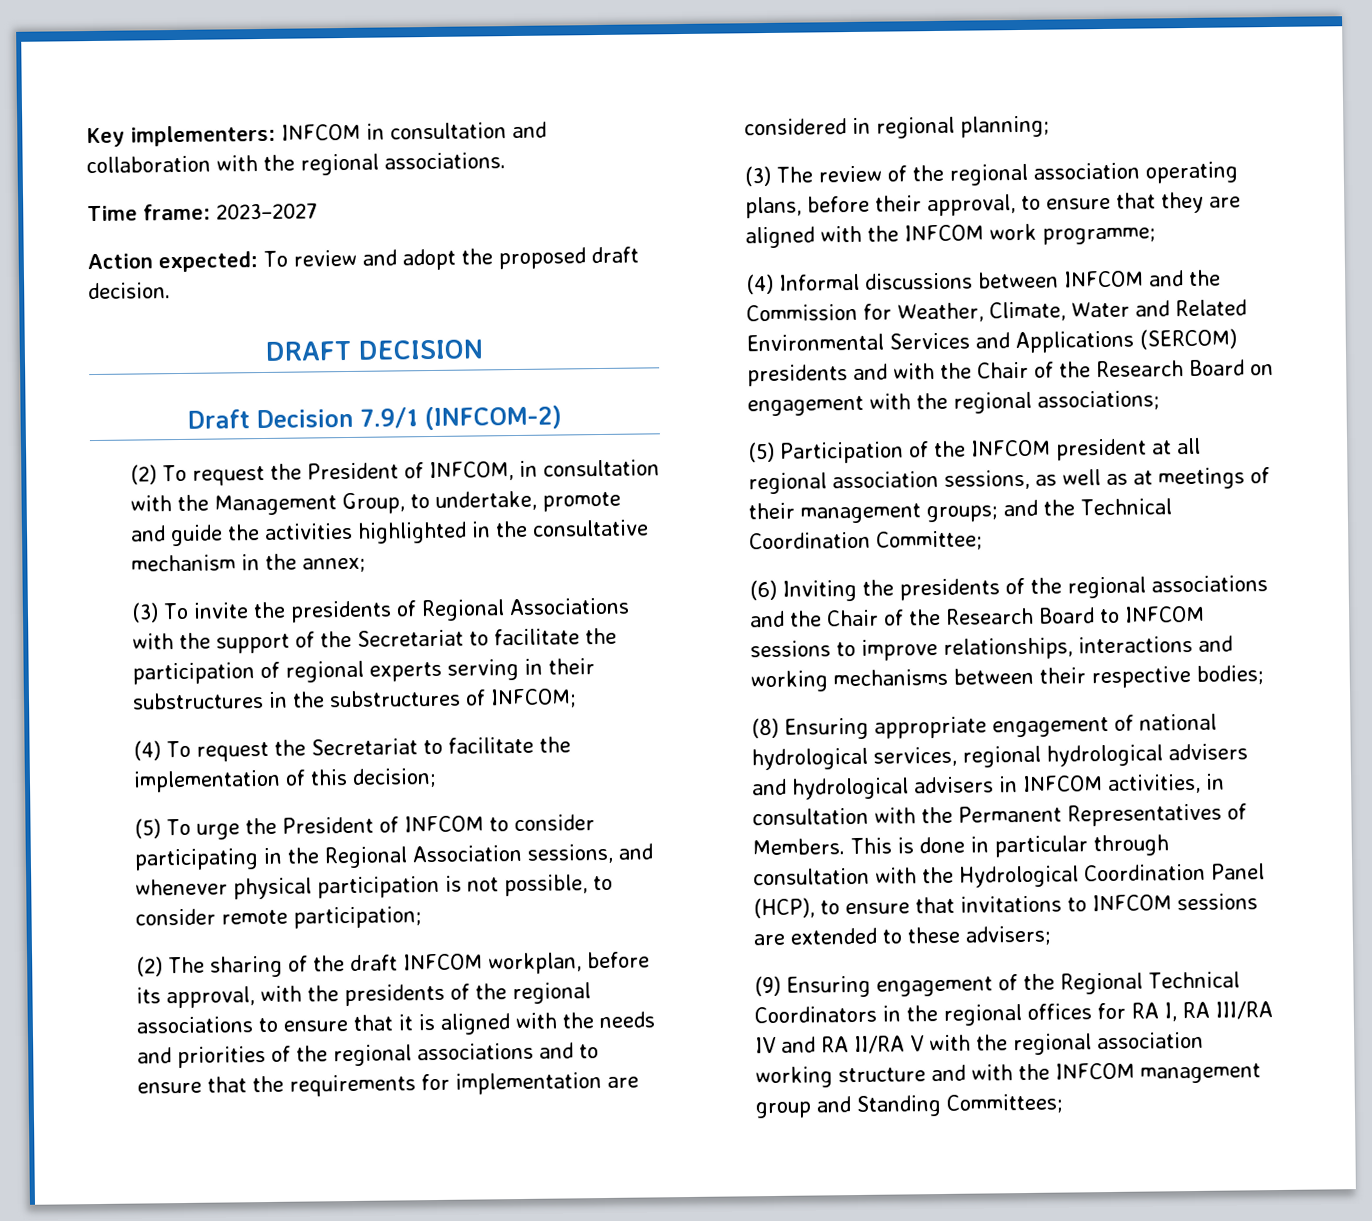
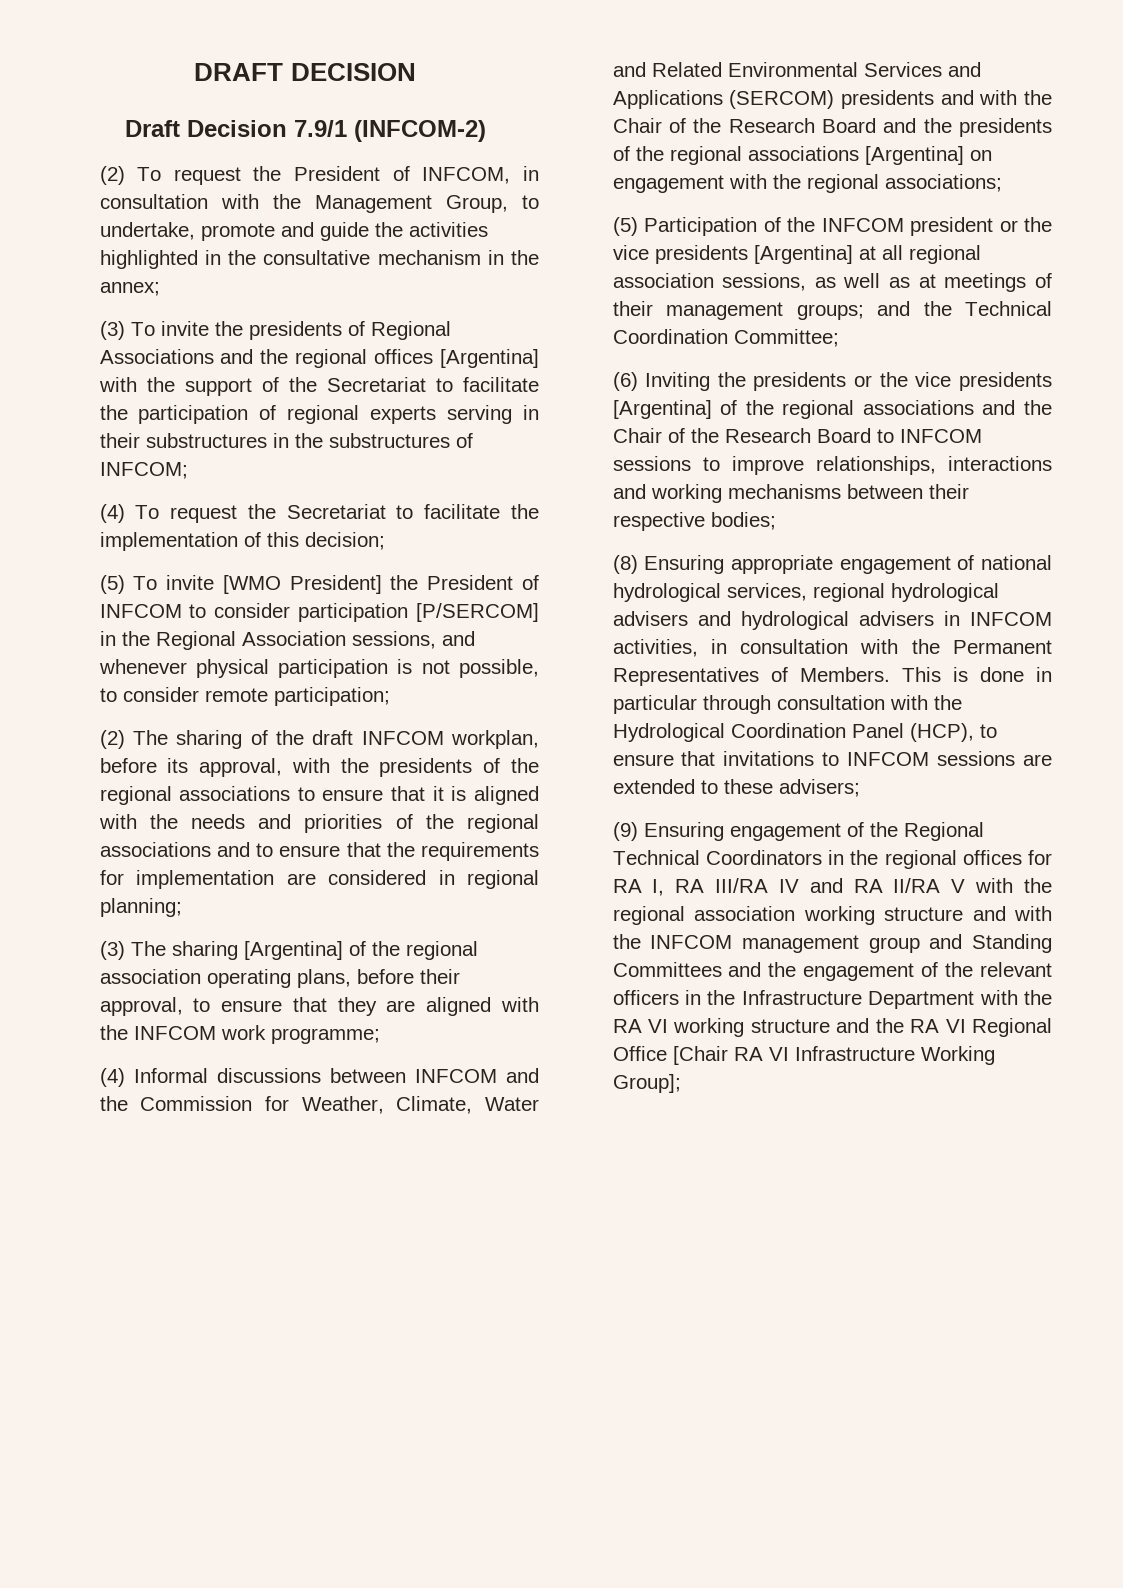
- Key implementers: INFCOM in consultation and collaboration with the regional associations.
- Time frame: 2023–2027
- Action expected: To review and adopt the proposed draft decision.
- (3) To invite the presidents of Regional Associations with the support of the Secretariat to facilitate the participation of regional experts serving in their substructures in the substructures of INFCOM;
+ (3) To invite the presidents of Regional Associations and the regional offices [Argentina] with the support of the Secretariat to facilitate the participation of regional experts serving in their substructures in the substructures of INFCOM;
- (5) To urge the President of INFCOM to consider participating in the Regional Association sessions, and whenever physical participation is not possible, to consider remote participation;
+ (5) To invite [WMO President] the President of INFCOM to consider participation [P/SERCOM] in the Regional Association sessions, and whenever physical participation is not possible, to consider remote participation;
- (3) The review of the regional association operating plans, before their approval, to ensure that they are aligned with the INFCOM work programme;
+ (3) The sharing [Argentina] of the regional association operating plans, before their approval, to ensure that they are aligned with the INFCOM work programme;
- (4) Informal discussions between INFCOM and the Commission for Weather, Climate, Water and Related Environmental Services and Applications (SERCOM) presidents and with the Chair of the Research Board on engagement with the regional associations;
+ (4) Informal discussions between INFCOM and the Commission for Weather, Climate, Water and Related Environmental Services and Applications (SERCOM) presidents and with the Chair of the Research Board and the presidents of the regional associations [Argentina] on engagement with the regional associations;
- (5) Participation of the INFCOM president at all regional association sessions, as well as at meetings of their management groups; and the Technical Coordination Committee;
+ (5) Participation of the INFCOM president or the vice presidents [Argentina] at all regional association sessions, as well as at meetings of their management groups; and the Technical Coordination Committee;
- (6) Inviting the presidents of the regional associations and the Chair of the Research Board to INFCOM sessions to improve relationships, interactions and working mechanisms between their respective bodies;
+ (6) Inviting the presidents or the vice presidents [Argentina] of the regional associations and the Chair of the Research Board to INFCOM sessions to improve relationships, interactions and working mechanisms between their respective bodies;
- (9) Ensuring engagement of the Regional Technical Coordinators in the regional offices for RA I, RA III/RA IV and RA II/RA V with the regional association working structure and with the INFCOM management group and Standing Committees;
+ (9) Ensuring engagement of the Regional Technical Coordinators in the regional offices for RA I, RA III/RA IV and RA II/RA V with the regional association working structure and with the INFCOM management group and Standing Committees and the engagement of the relevant officers in the Infrastructure Department with the RA VI working structure and the RA VI Regional Office [Chair RA VI Infrastructure Working Group];

